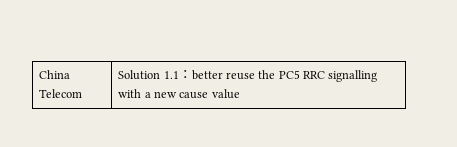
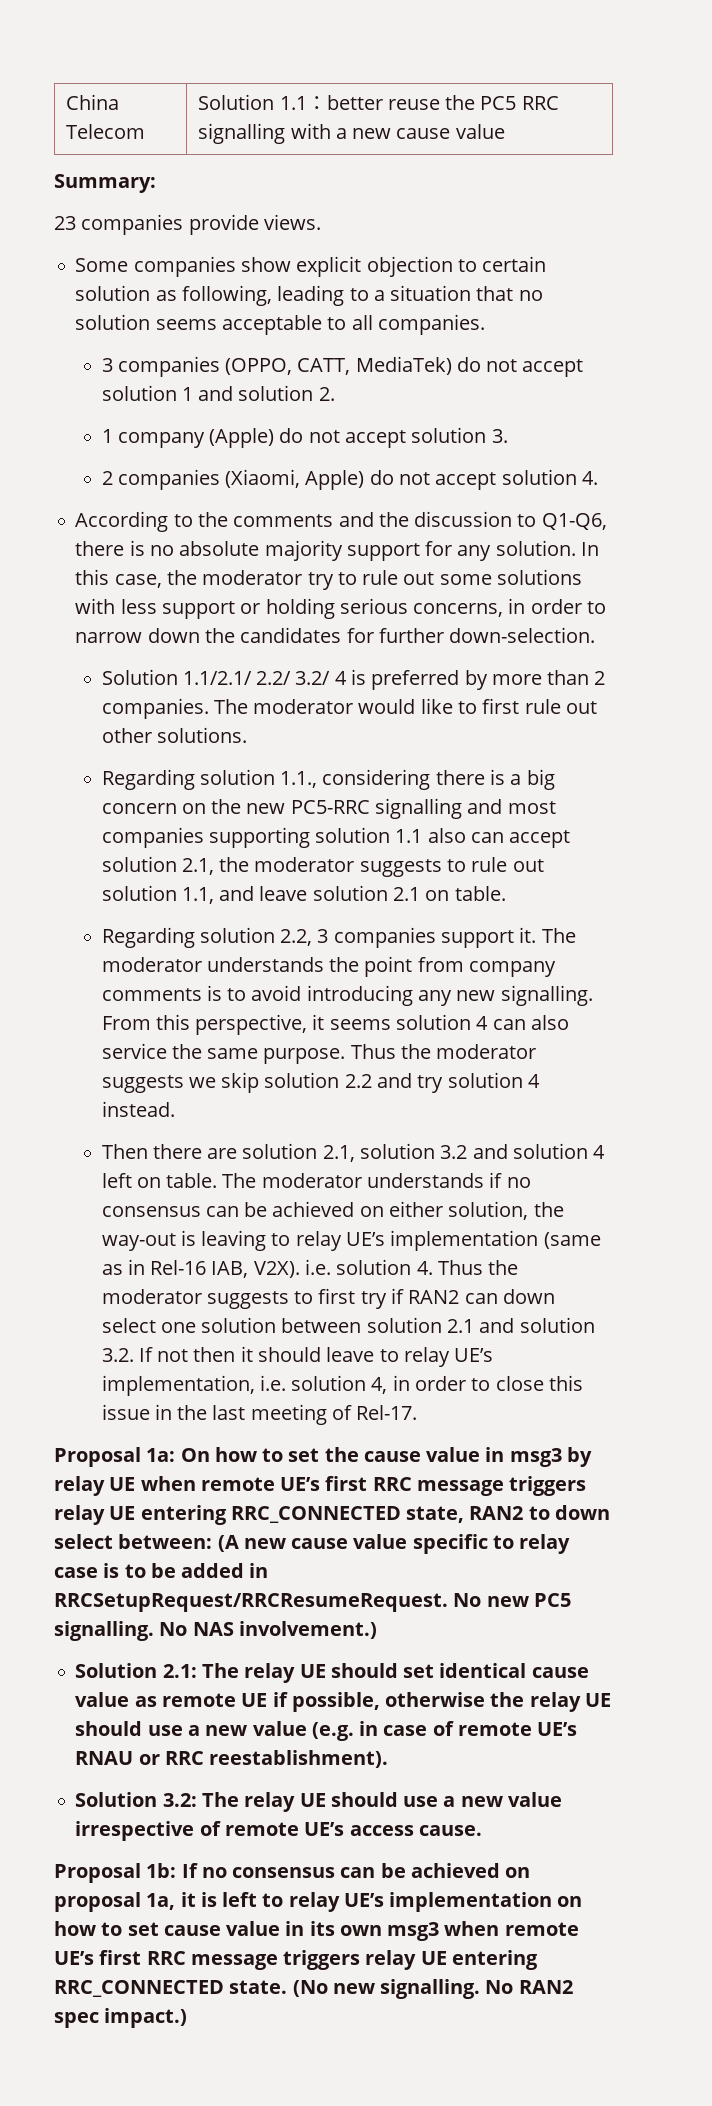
+ Summary:
+ 23 companies provide views.
+ Some companies show explicit objection to certain solution as following, leading to a situation that no solution seems acceptable to all companies.
+ 3 companies (OPPO, CATT, MediaTek) do not accept solution 1 and solution 2.
+ 1 company (Apple) do not accept solution 3.
+ 2 companies (Xiaomi, Apple) do not accept solution 4.
+ According to the comments and the discussion to Q1-Q6, there is no absolute majority support for any solution. In this case, the moderator try to rule out some solutions with less support or holding serious concerns, in order to narrow down the candidates for further down-selection.
+ Solution 1.1/2.1/ 2.2/ 3.2/ 4 is preferred by more than 2 companies. The moderator would like to first rule out other solutions.
+ Regarding solution 1.1., considering there is a big concern on the new PC5-RRC signalling and most companies supporting solution 1.1 also can accept solution 2.1, the moderator suggests to rule out solution 1.1, and leave solution 2.1 on table.
+ Regarding solution 2.2, 3 companies support it. The moderator understands the point from company comments is to avoid introducing any new signalling. From this perspective, it seems solution 4 can also service the same purpose. Thus the moderator suggests we skip solution 2.2 and try solution 4 instead.
+ Then there are solution 2.1, solution 3.2 and solution 4 left on table. The moderator understands if no consensus can be achieved on either solution, the way-out is leaving to relay UE’s implementation (same as in Rel-16 IAB, V2X). i.e. solution 4. Thus the moderator suggests to first try if RAN2 can down select one solution between solution 2.1 and solution 3.2. If not then it should leave to relay UE’s implementation, i.e. solution 4, in order to close this issue in the last meeting of Rel-17.
+ Proposal 1a: On how to set the cause value in msg3 by relay UE when remote UE’s first RRC message triggers relay UE entering RRC_CONNECTED state, RAN2 to down select between: (A new cause value specific to relay case is to be added in RRCSetupRequest/RRCResumeRequest. No new PC5 signalling. No NAS involvement.)
+ Solution 2.1: The relay UE should set identical cause value as remote UE if possible, otherwise the relay UE should use a new value (e.g. in case of remote UE’s RNAU or RRC reestablishment).
+ Solution 3.2: The relay UE should use a new value irrespective of remote UE’s access cause.
+ Proposal 1b: If no consensus can be achieved on proposal 1a, it is left to relay UE’s implementation on how to set cause value in its own msg3 when remote UE’s first RRC message triggers relay UE entering RRC_CONNECTED state. (No new signalling. No RAN2 spec impact.)

